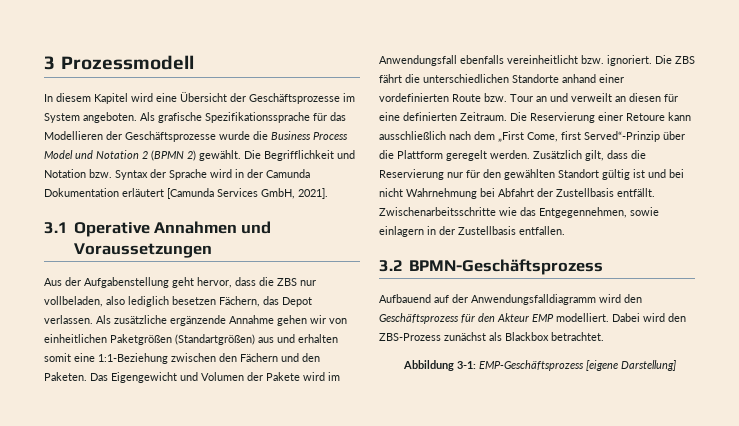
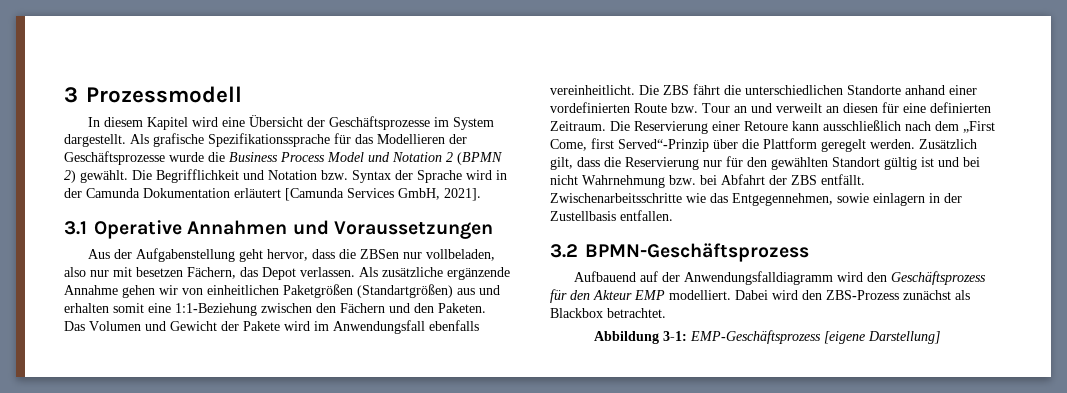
- In diesem Kapitel wird eine Übersicht der Geschäftsprozesse im System angeboten.
+ In diesem Kapitel wird eine Übersicht der Geschäftsprozesse im System dargestellt.
- Aus der Aufgabenstellung geht hervor, dass die ZBS nur vollbeladen, also lediglich besetzen Fächern, das Depot verlassen.
+ Aus der Aufgabenstellung geht hervor, dass die ZBSen nur vollbeladen, also nur mit besetzen Fächern, das Depot verlassen.
- Das Eigengewicht und Volumen der Pakete wird im Anwendungsfall ebenfalls vereinheitlicht bzw. ignoriert.
+ Das Volumen und Gewicht der Pakete wird im Anwendungsfall ebenfalls vereinheitlicht.
- Zusätzlich gilt, dass die Reservierung nur für den gewählten Standort gültig ist und bei nicht Wahrnehmung bei Abfahrt der Zustellbasis entfällt.
+ Zusätzlich gilt, dass die Reservierung nur für den gewählten Standort gültig ist und bei nicht Wahrnehmung bzw. bei Abfahrt der ZBS entfällt.

